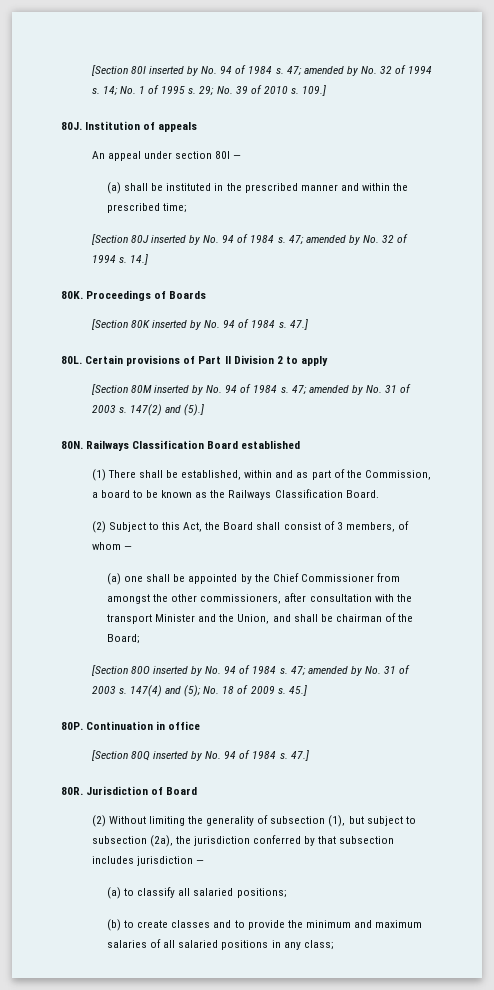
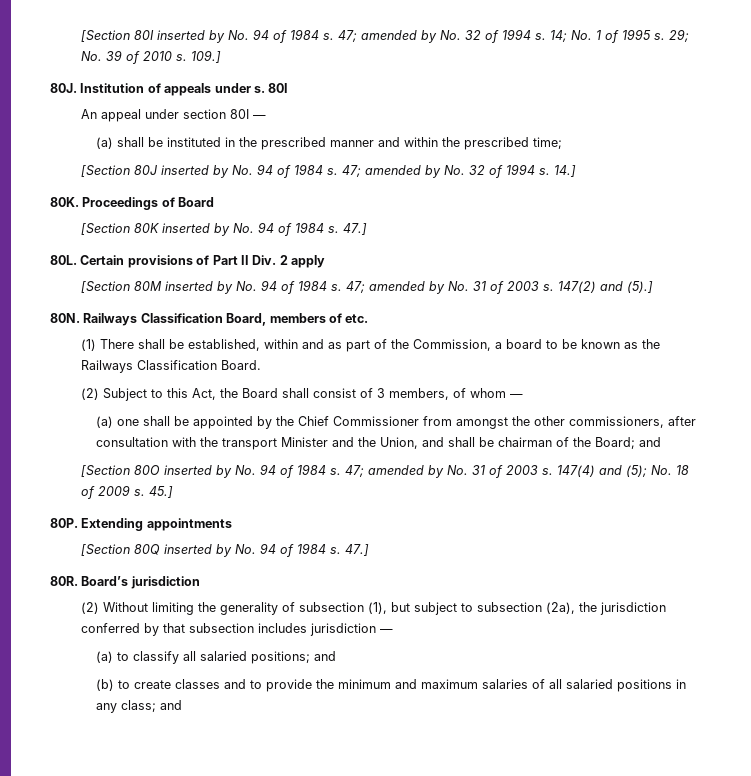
- Institution of appeals
+ Institution of appeals under s. 80I
- Proceedings of Boards
+ Proceedings of Board
- Certain provisions of Part II Division 2 to apply
+ Certain provisions of Part II Div. 2 apply
- Railways Classification Board established
+ Railways Classification Board, members of etc.
- (a) one shall be appointed by the Chief Commissioner from amongst the other commissioners, after consultation with the transport Minister and the Union, and shall be chairman of the Board;
+ (a) one shall be appointed by the Chief Commissioner from amongst the other commissioners, after consultation with the transport Minister and the Union, and shall be chairman of the Board; and
- Continuation in office
+ Extending appointments
- Jurisdiction of Board
+ Board’s jurisdiction
- (a) to classify all salaried positions;
+ (a) to classify all salaried positions; and
- (b) to create classes and to provide the minimum and maximum salaries of all salaried positions in any class;
+ (b) to create classes and to provide the minimum and maximum salaries of all salaried positions in any class; and

